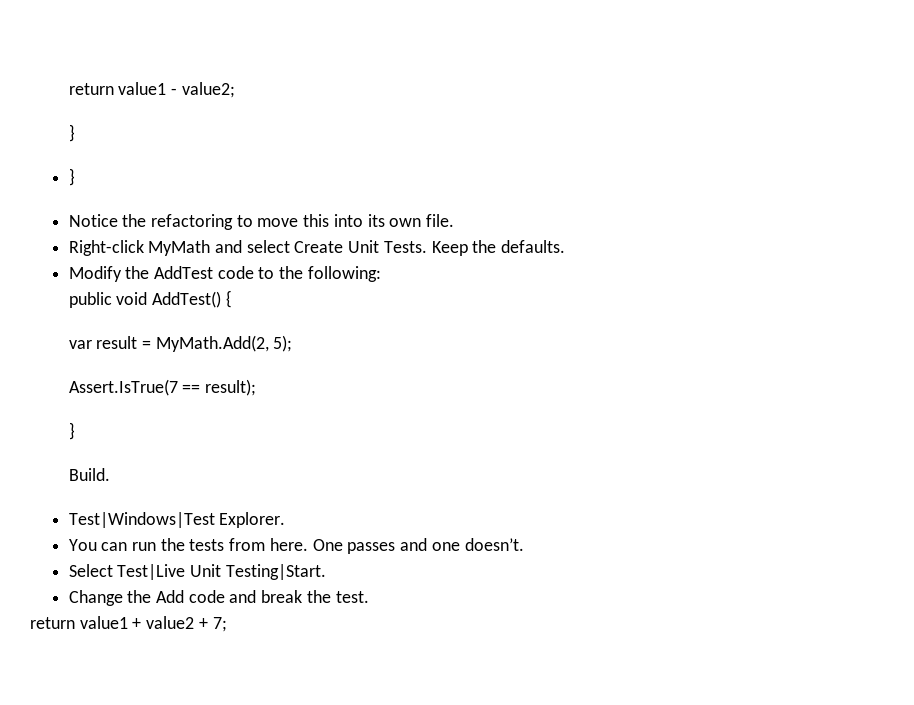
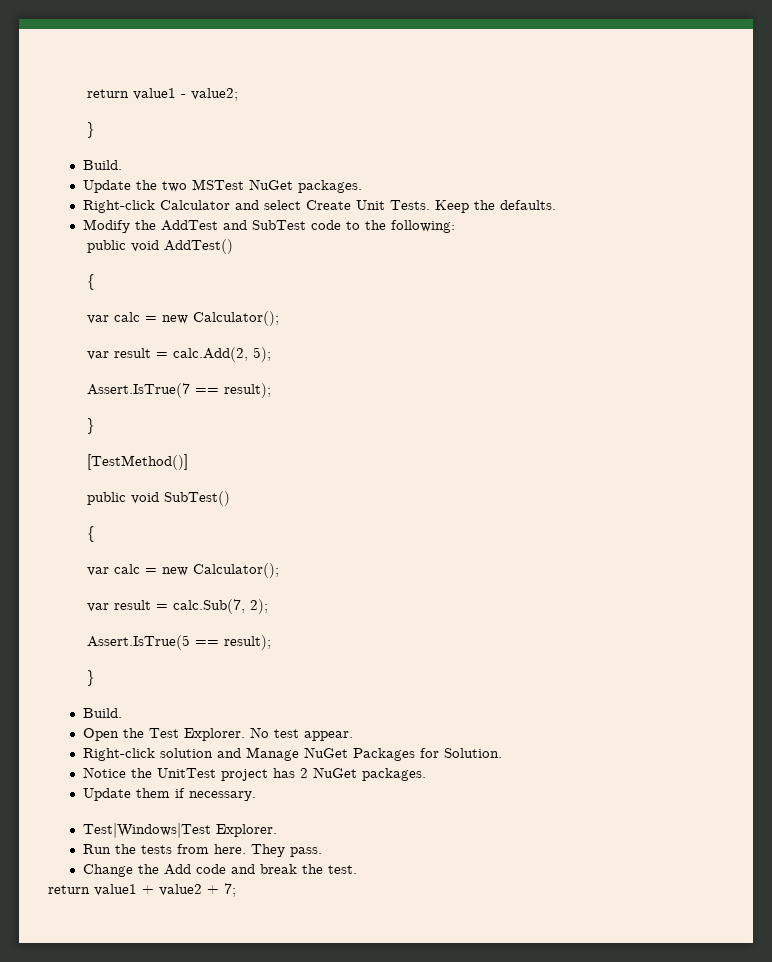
  return value1 - value2;
  }
- }
- Notice the refactoring to move this into its own file.
- Right-click MyMath and select Create Unit Tests.
+ Build.
+ Update the two MSTest NuGet packages.
+ Right-click Calculator and select Create Unit Tests.
- Modify the AddTest code to the following:
+ Modify the AddTest and SubTest code to the following:
- public void AddTest() {
- var result = MyMath.Add(2, 5);
+ public void AddTest()
+ {
+ var calc = new Calculator();
+ var result = calc.Add(2, 5);
+ [TestMethod()]
+ public void SubTest()
+ {
+ var calc = new Calculator();
+ var result = calc.Sub(7, 2);
+ Assert.IsTrue(5 == result);
+ }
  Build.
+ Open the Test Explorer. No test appear.
+ Right-click solution and Manage NuGet Packages for Solution.
+ Notice the UnitTest project has 2 NuGet packages.
+ Update them if necessary.
- You can run the tests from here.
+ Run the tests from here.
- One passes and one doesn’t.
- Select Test|Live Unit Testing|Start.
+ They pass.

